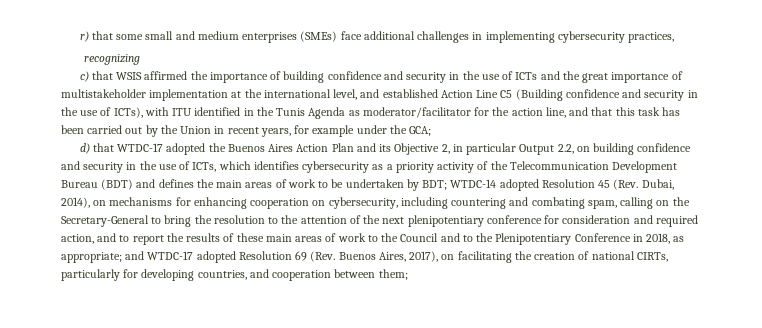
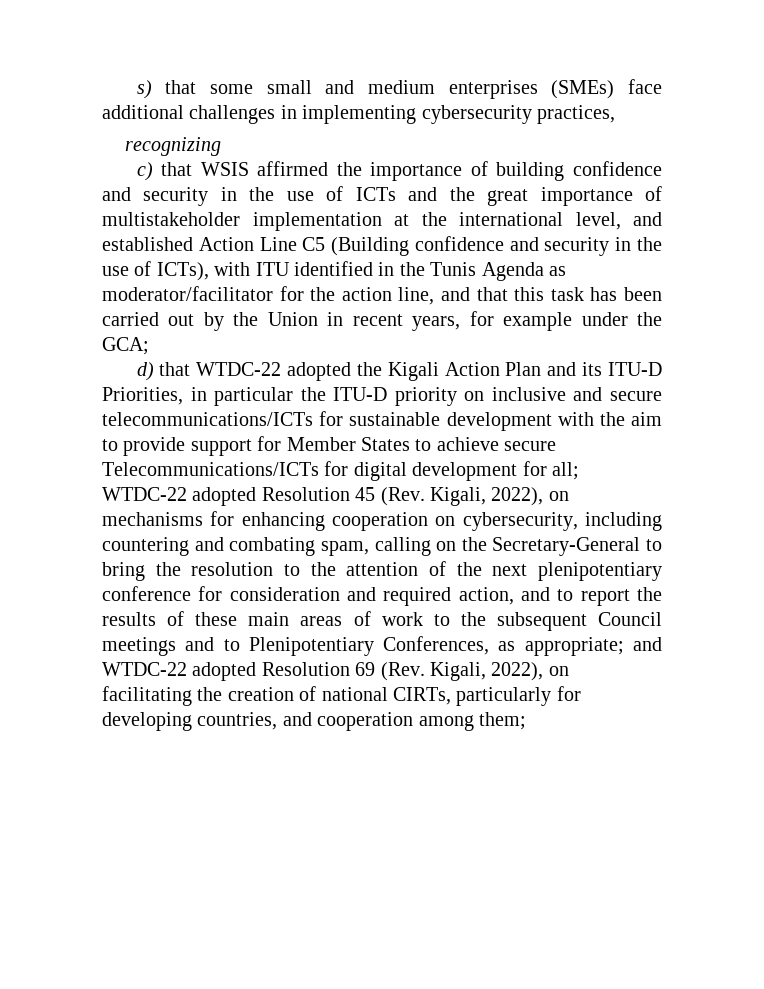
- r) that some small and medium enterprises (SMEs) face additional challenges in implementing cybersecurity practices,
+ s) that some small and medium enterprises (SMEs) face additional challenges in implementing cybersecurity practices,
- d) that WTDC-17 adopted the Buenos Aires Action Plan and its Objective 2, in particular Output 2.2, on building confidence and security in the use of ICTs, which identifies cybersecurity as a priority activity of the Telecommunication Development Bureau (BDT) and defines the main areas of work to be undertaken by BDT; WTDC-14 adopted Resolution 45 (Rev. Dubai, 2014), on mechanisms for enhancing cooperation on cybersecurity, including countering and combating spam, calling on the Secretary-General to bring the resolution to the attention of the next plenipotentiary conference for consideration and required action, and to report the results of these main areas of work to the Council and to the Plenipotentiary Conference in 2018, as appropriate;
+ d) that WTDC-22 adopted the Kigali Action Plan and its ITU-D Priorities, in particular the ITU-D priority on inclusive and secure telecommunications/ICTs for sustainable development with the aim to provide support for Member States to achieve secure Telecommunications/ICTs for digital development for all; WTDC-22 adopted Resolution 45 (Rev. Kigali, 2022), on mechanisms for enhancing cooperation on cybersecurity, including countering and combating spam, calling on the Secretary-General to bring the resolution to the attention of the next plenipotentiary conference for consideration and required action, and to report the results of these main areas of work to the subsequent Council meetings and to Plenipotentiary Conferences, as appropriate;
- and WTDC-17 adopted Resolution 69 (Rev. Buenos Aires, 2017), on facilitating the creation of national CIRTs, particularly for developing countries, and cooperation between them;
+ and WTDC-22 adopted Resolution 69 (Rev. Kigali, 2022), on facilitating the creation of national CIRTs, particularly for developing countries, and cooperation among them;

